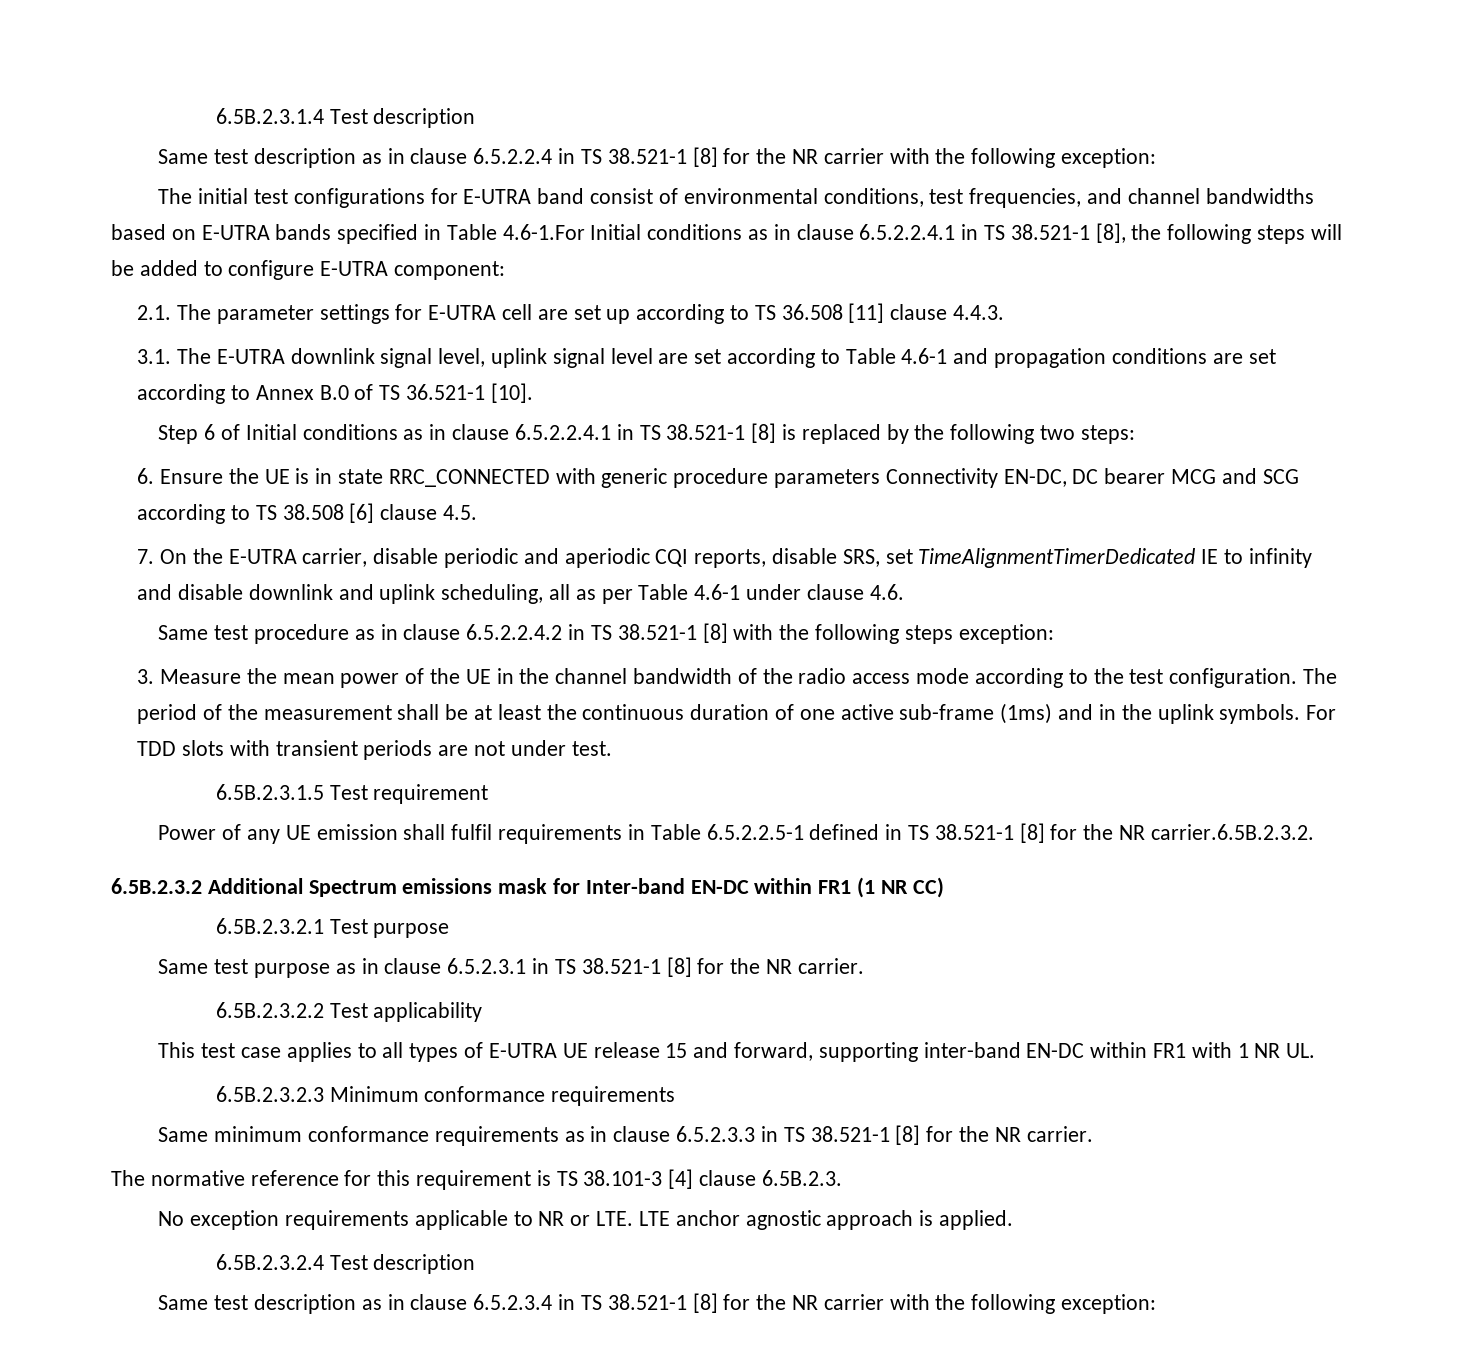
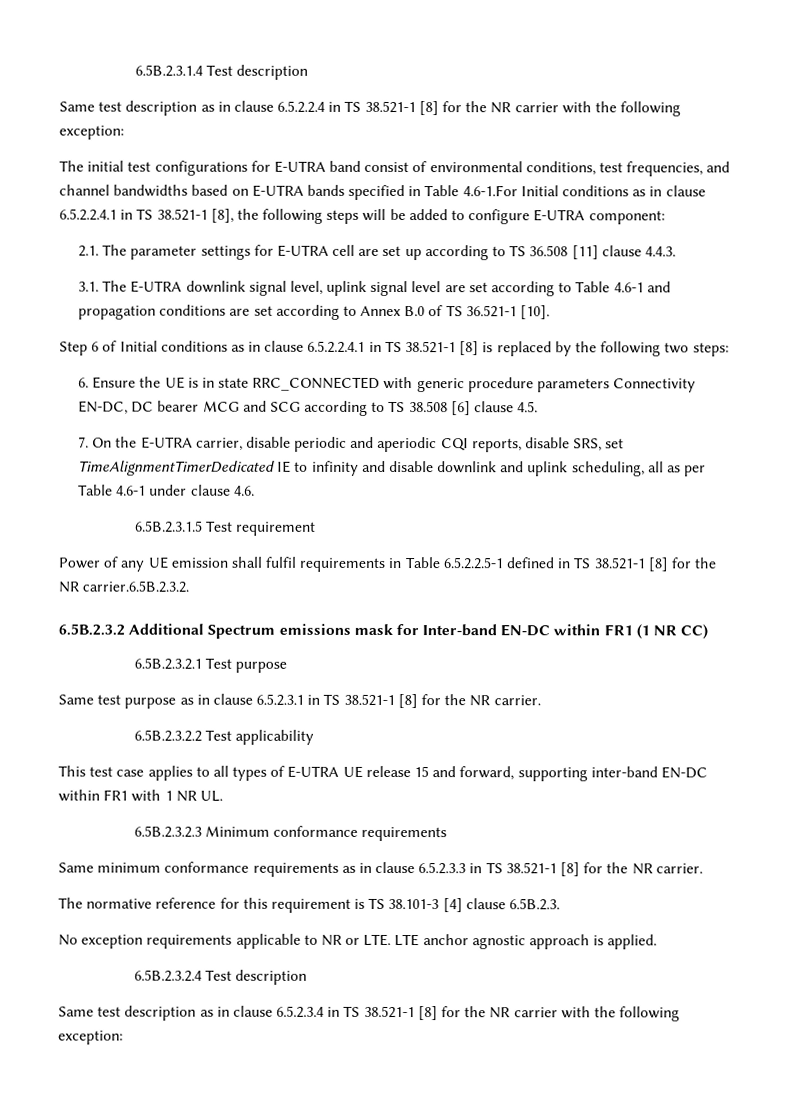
- Same test procedure as in clause 6.5.2.2.4.2 in TS 38.521-1 [8] with the following steps exception:
- 3. Measure the mean power of the UE in the channel bandwidth of the radio access mode according to the test configuration. The period of the measurement shall be at least the continuous duration of one active sub-frame (1ms) and in the uplink symbols. For TDD slots with transient periods are not under test.

